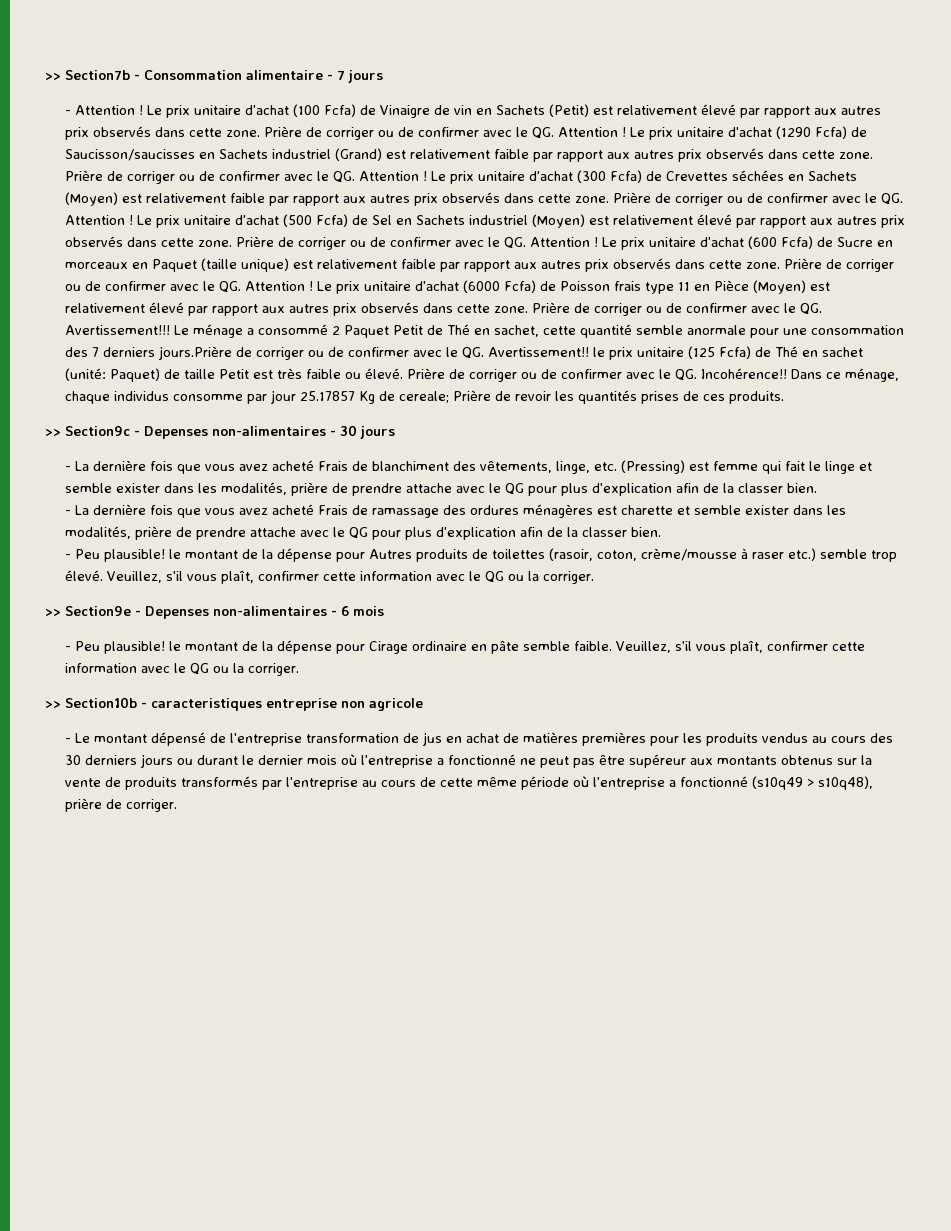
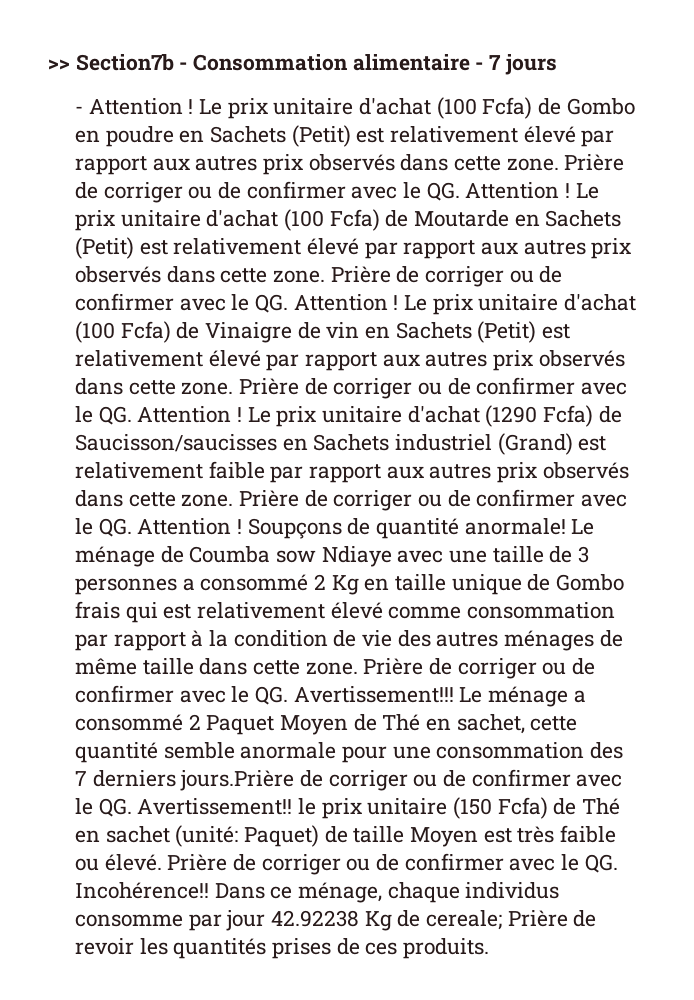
- Le prix unitaire d'achat (100 Fcfa) de Vinaigre de vin en Sachets (Petit) est relativement élevé par rapport aux autres prix observés dans cette zone.
+ Le prix unitaire d'achat (100 Fcfa) de Gombo en poudre en Sachets (Petit) est relativement élevé par rapport aux autres prix observés dans cette zone. Prière de corriger ou de confirmer avec le QG. Attention ! Le prix unitaire d'achat (100 Fcfa) de Moutarde en Sachets (Petit) est relativement élevé par rapport aux autres prix observés dans cette zone. Prière de corriger ou de confirmer avec le QG. Attention ! Le prix unitaire d'achat (100 Fcfa) de Vinaigre de vin en Sachets (Petit) est relativement élevé par rapport aux autres prix observés dans cette zone.
- Le prix unitaire d'achat (300 Fcfa) de Crevettes séchées en Sachets (Moyen) est relativement faible par rapport aux autres prix observés dans cette zone. Prière de corriger ou de confirmer avec le QG. Attention ! Le prix unitaire d'achat (500 Fcfa) de Sel en Sachets industriel (Moyen) est relativement élevé par rapport aux autres prix observés dans cette zone. Prière de corriger ou de confirmer avec le QG. Attention ! Le prix unitaire d'achat (600 Fcfa) de Sucre en morceaux en Paquet (taille unique) est relativement faible par rapport aux autres prix observés dans cette zone. Prière de corriger ou de confirmer avec le QG. Attention ! Le prix unitaire d'achat (6000 Fcfa) de Poisson frais type 11 en Pièce (Moyen) est relativement élevé par rapport aux autres prix observés dans cette zone.
+ Soupçons de quantité anormale! Le ménage de Coumba sow Ndiaye avec une taille de 3 personnes a consommé 2 Kg en taille unique de Gombo frais qui est relativement élevé comme consommation par rapport à la condition de vie des autres ménages de même taille dans cette zone.
- Le ménage a consommé 2 Paquet Petit de Thé en sachet, cette quantité semble anormale pour une consommation des 7 derniers jours.Prière de corriger ou de confirmer avec le QG. Avertissement!! le prix unitaire (125 Fcfa) de Thé en sachet (unité: Paquet) de taille Petit est très faible ou élevé.
+ Le ménage a consommé 2 Paquet Moyen de Thé en sachet, cette quantité semble anormale pour une consommation des 7 derniers jours.Prière de corriger ou de confirmer avec le QG. Avertissement!! le prix unitaire (150 Fcfa) de Thé en sachet (unité: Paquet) de taille Moyen est très faible ou élevé.
- Dans ce ménage, chaque individus consomme par jour 25.17857 Kg de cereale; Prière de revoir les quantités prises de ces produits.
+ Dans ce ménage, chaque individus consomme par jour 42.92238 Kg de cereale; Prière de revoir les quantités prises de ces produits.
- >> Section9c - Depenses non-alimentaires - 30 jours
- - La dernière fois que vous avez acheté Frais de blanchiment des vêtements, linge, etc. (Pressing) est femme qui fait le linge et semble exister dans les modalités, prière de prendre attache avec le QG pour plus d'explication afin de la classer bien.
- - La dernière fois que vous avez acheté Frais de ramassage des ordures ménagères est charette et semble exister dans les modalités, prière de prendre attache avec le QG pour plus d'explication afin de la classer bien.
- - Peu plausible! le montant de la dépense pour Autres produits de toilettes (rasoir, coton, crème/mousse à raser etc.) semble trop élevé. Veuillez, s'il vous plaît, confirmer cette information avec le QG ou la corriger.
- >> Section9e - Depenses non-alimentaires - 6 mois
- - Peu plausible! le montant de la dépense pour Cirage ordinaire en pâte semble faible. Veuillez, s'il vous plaît, confirmer cette information avec le QG ou la corriger.
- >> Section10b - caracteristiques entreprise non agricole
- - Le montant dépensé de l'entreprise transformation de jus en achat de matières premières pour les produits vendus au cours des 30 derniers jours ou durant le dernier mois où l'entreprise a fonctionné ne peut pas être supéreur aux montants obtenus sur la vente de produits transformés par l'entreprise au cours de cette même période où l'entreprise a fonctionné (s10q49 > s10q48), prière de corriger.

